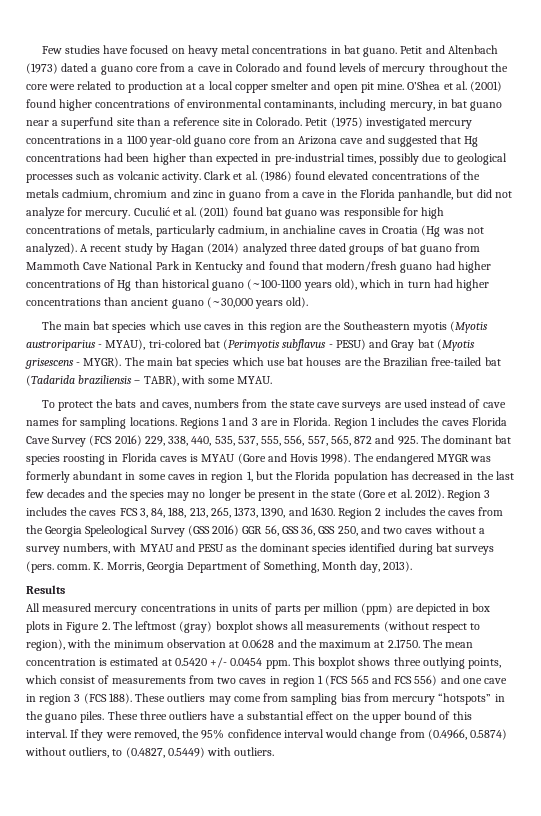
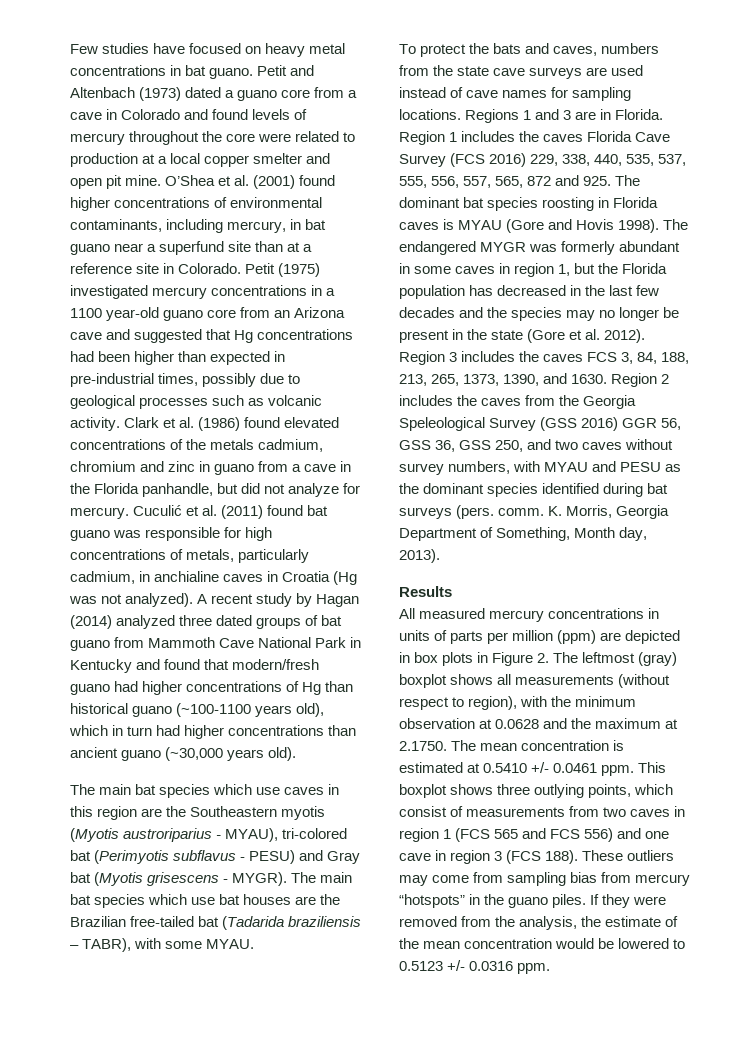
- O’Shea et al. (2001) found higher concentrations of environmental contaminants, including mercury, in bat guano near a superfund site than a reference site in Colorado.
+ O’Shea et al. (2001) found higher concentrations of environmental contaminants, including mercury, in bat guano near a superfund site than at a reference site in Colorado.
- Region 2 includes the caves from the Georgia Speleological Survey (GSS 2016) GGR 56, GSS 36, GSS 250, and two caves without a survey numbers, with MYAU and PESU as the dominant species identified during bat surveys (pers. comm.
+ Region 2 includes the caves from the Georgia Speleological Survey (GSS 2016) GGR 56, GSS 36, GSS 250, and two caves without survey numbers, with MYAU and PESU as the dominant species identified during bat surveys (pers. comm.
- All measured mercury concentrations in units of parts per million (ppm) are depicted in box plots in Figure 2. The leftmost (gray) boxplot shows all measurements (without respect to region), with the minimum observation at 0.0628 and the maximum at 2.1750. The mean concentration is estimated at 0.5420 +/- 0.0454 ppm.
+ All measured mercury concentrations in units of parts per million (ppm) are depicted in box plots in Figure 2. The leftmost (gray) boxplot shows all measurements (without respect to region), with the minimum observation at 0.0628 and the maximum at 2.1750. The mean concentration is estimated at 0.5410 +/- 0.0461 ppm.
- These three outliers have a substantial effect on the upper bound of this interval. If they were removed, the 95% confidence interval would change from (0.4966, 0.5874) without outliers, to (0.4827, 0.5449) with outliers.
+ If they were removed from the analysis, the estimate of the mean concentration would be lowered to 0.5123 +/- 0.0316 ppm.

